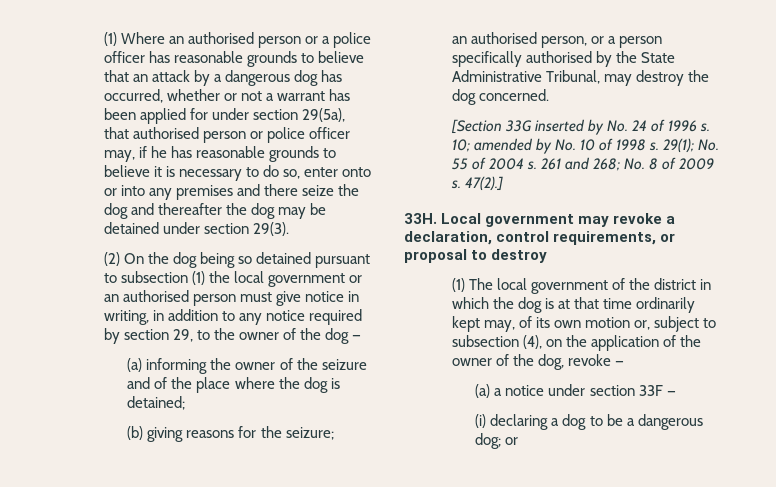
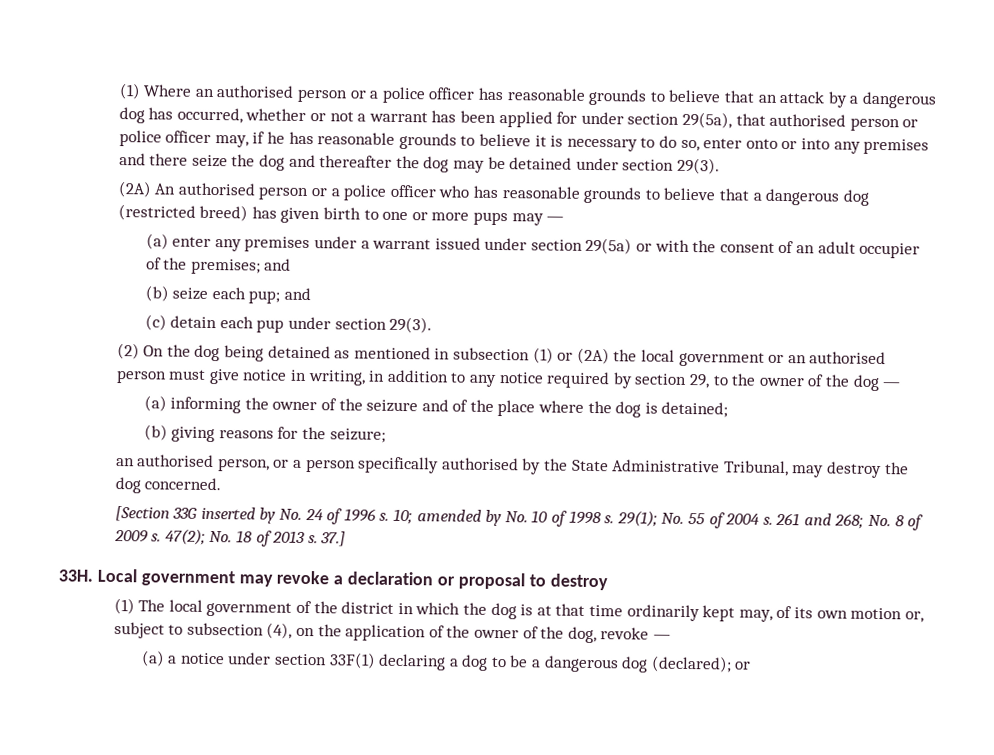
+ (2A) An authorised person or a police officer who has reasonable grounds to believe that a dangerous dog (restricted breed) has given birth to one or more pups may —
+ (a) enter any premises under a warrant issued under section 29(5a) or with the consent of an adult occupier of the premises; and
+ (b) seize each pup; and
+ (c) detain each pup under section 29(3).
- (2) On the dog being so detained pursuant to subsection (1) the local government or an authorised person must give notice in writing, in addition to any notice required by section 29, to the owner of the dog —
+ (2) On the dog being detained as mentioned in subsection (1) or (2A) the local government or an authorised person must give notice in writing, in addition to any notice required by section 29, to the owner of the dog —
- 47(2).]
+ 47(2); No. 18 of 2013 s. 37.]
- Local government may revoke a declaration, control requirements, or proposal to destroy
+ Local government may revoke a declaration or proposal to destroy
- (a) a notice under section 33F —
- (i) declaring a dog to be a dangerous dog; or
+ (a) a notice under section 33F(1) declaring a dog to be a dangerous dog (declared); or

